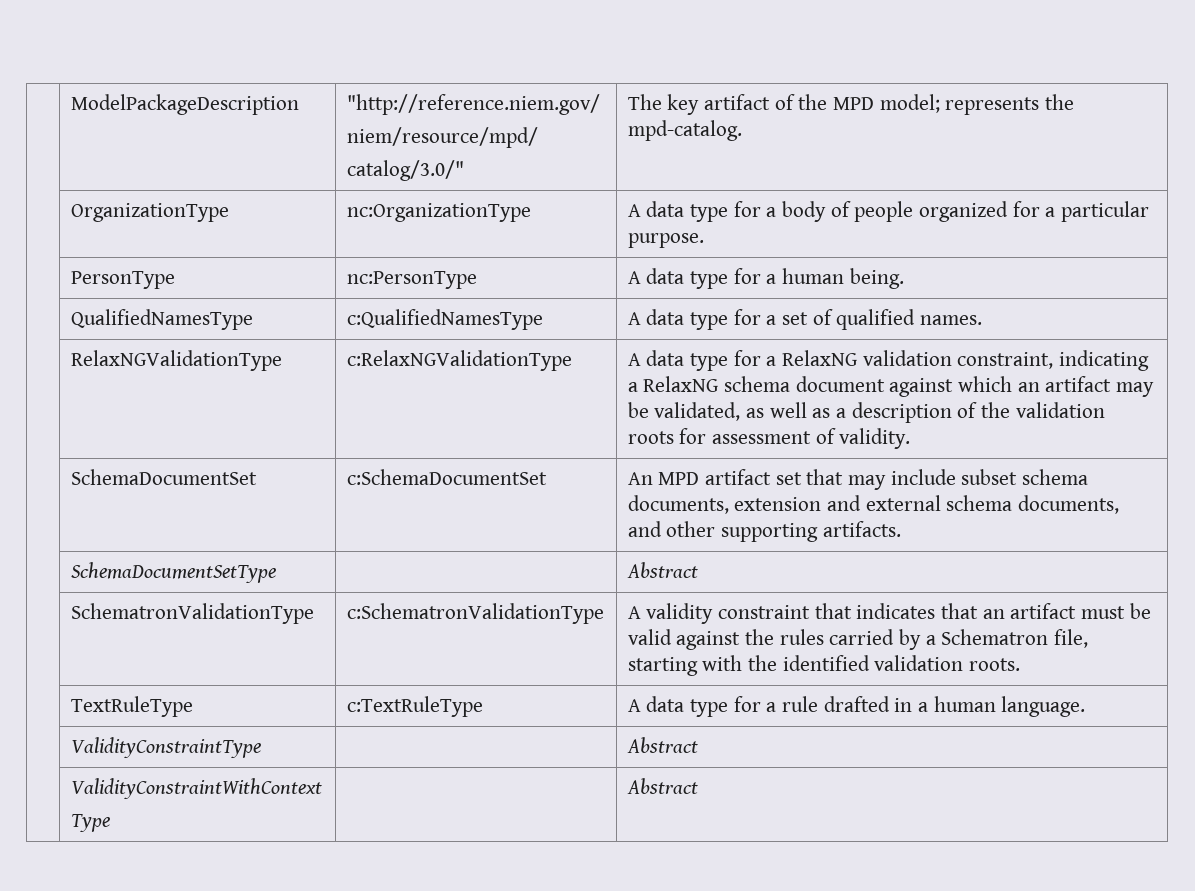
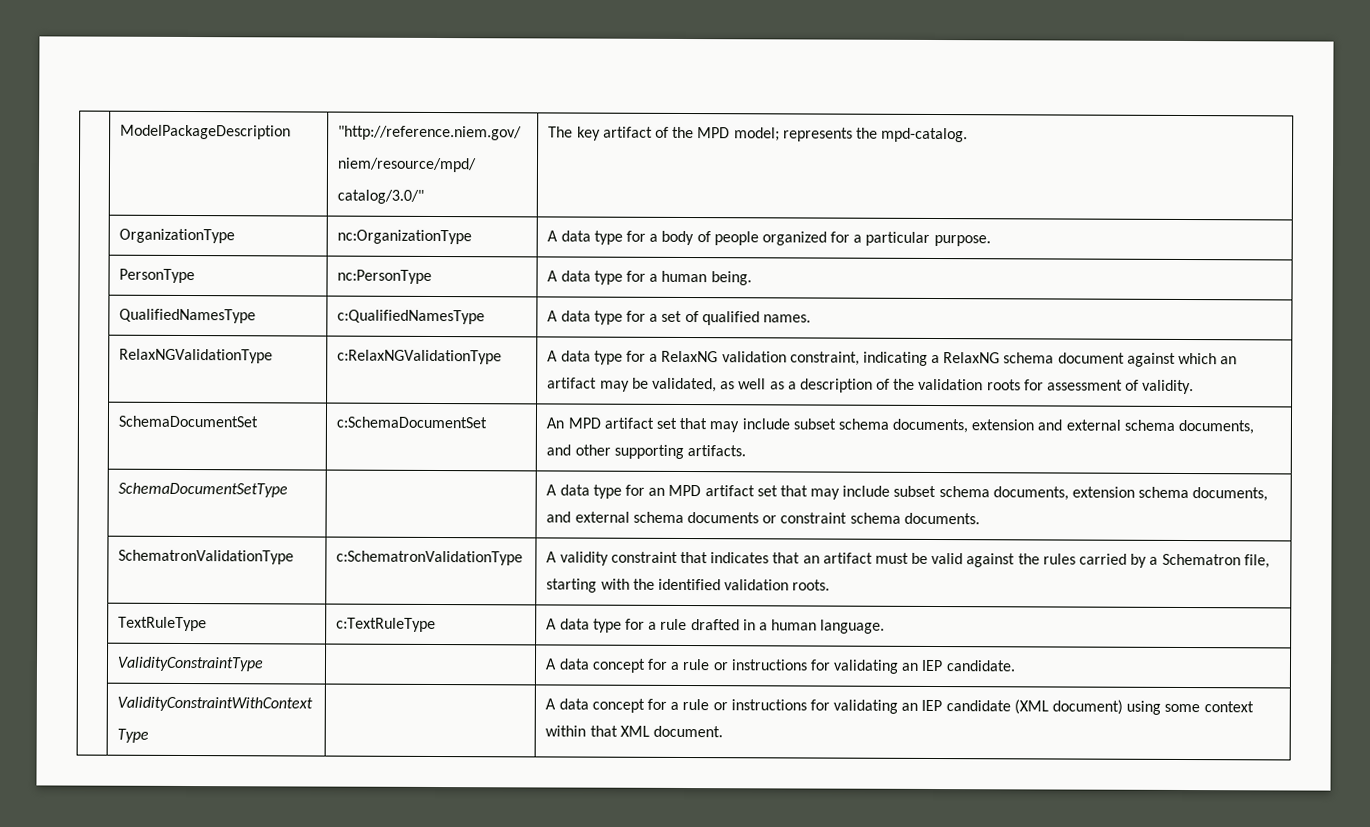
- | SchemaDocumentSetType | | Abstract
+ | SchemaDocumentSetType | | A data type for an MPD artifact set that may include subset schema documents, extension schema documents, and external schema documents or constraint schema documents.
- | ValidityConstraintType | | Abstract
+ | ValidityConstraintType | | A data concept for a rule or instructions for validating an IEP candidate.
  | ValidityConstraintWithContext
- Type | | Abstract
+ Type | | A data concept for a rule or instructions for validating an IEP candidate (XML document) using some context within that XML document.

